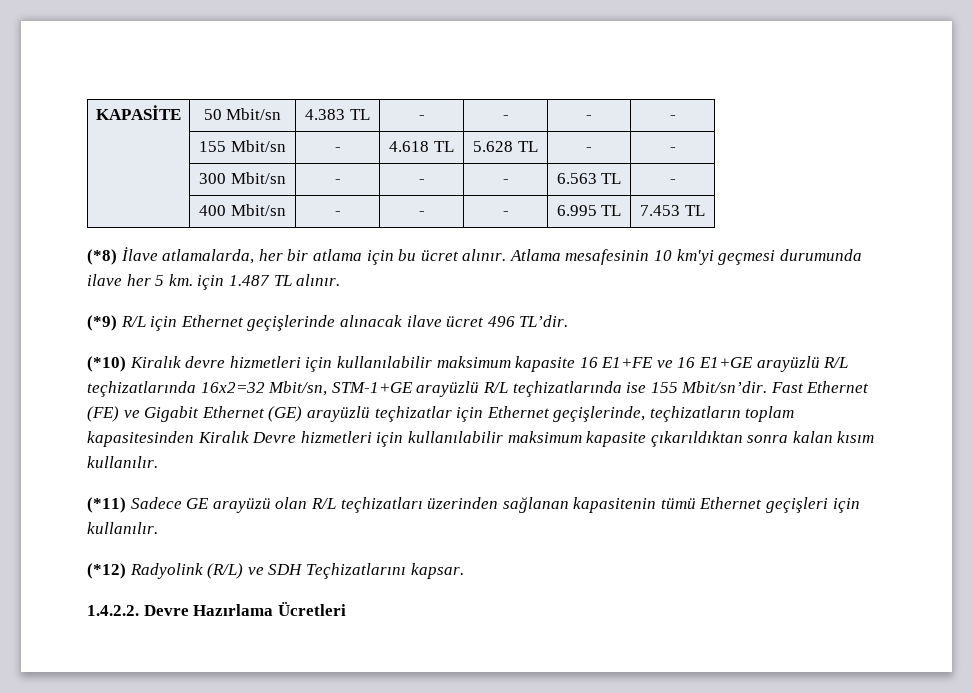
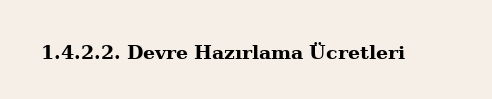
- KAPASİTE | 50 Mbit/sn | 4.383 TL | - | - | - | -
- | 155 Mbit/sn | - | 4.618 TL | 5.628 TL | - | -
- | 300 Mbit/sn | - | - | - | 6.563 TL | -
- | 400 Mbit/sn | - | - | - | 6.995 TL | 7.453 TL
- (*8) İlave atlamalarda, her bir atlama için bu ücret alınır. Atlama mesafesinin 10 km'yi geçmesi durumunda ilave her 5 km. için 1.487 TL alınır.
- (*9) R/L için Ethernet geçişlerinde alınacak ilave ücret 496 TL’dir.
- (*10) Kiralık devre hizmetleri için kullanılabilir maksimum kapasite 16 E1+FE ve 16 E1+GE arayüzlü R/L teçhizatlarında 16x2=32 Mbit/sn, STM-1+GE arayüzlü R/L teçhizatlarında ise 155 Mbit/sn’dir. Fast Ethernet (FE) ve Gigabit Ethernet (GE) arayüzlü teçhizatlar için Ethernet geçişlerinde, teçhizatların toplam kapasitesinden Kiralık Devre hizmetleri için kullanılabilir maksimum kapasite çıkarıldıktan sonra kalan kısım kullanılır.
- (*11) Sadece GE arayüzü olan R/L teçhizatları üzerinden sağlanan kapasitenin tümü Ethernet geçişleri için kullanılır.
- (*12) Radyolink (R/L) ve SDH Teçhizatlarını kapsar.

